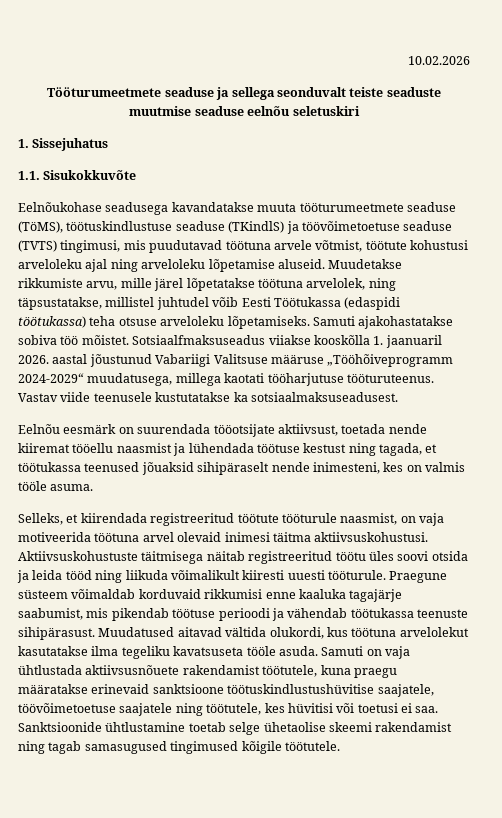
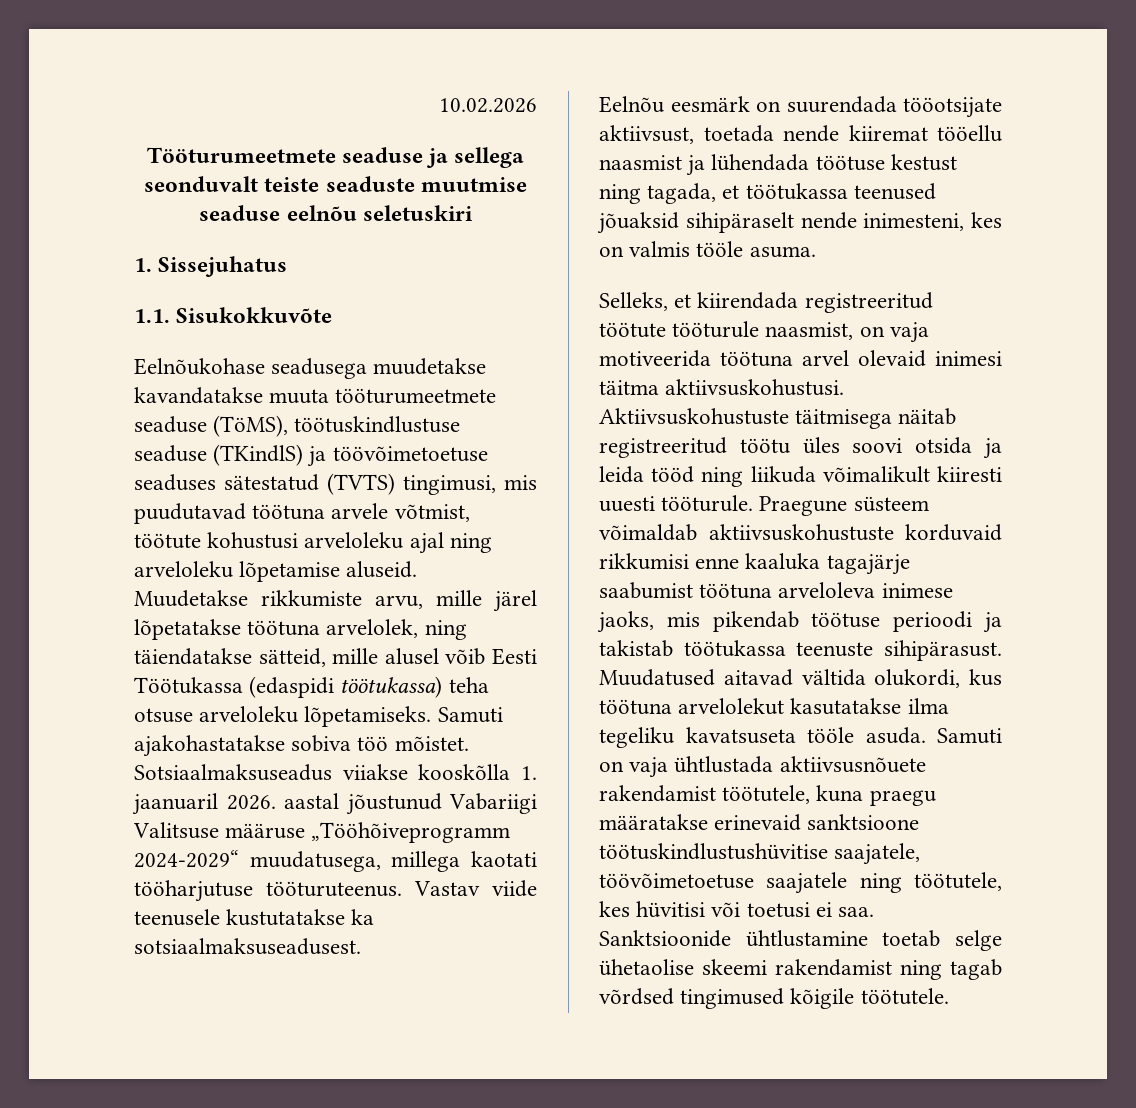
- Eelnõukohase seadusega kavandatakse muuta tööturumeetmete seaduse (TöMS), töötuskindlustuse seaduse (TKindlS) ja töövõimetoetuse seaduse (TVTS) tingimusi, mis puudutavad töötuna arvele võtmist, töötute kohustusi arveloleku ajal ning arveloleku lõpetamise aluseid.
+ Eelnõukohase seadusega muudetakse kavandatakse muuta tööturumeetmete seaduse (TöMS), töötuskindlustuse seaduse (TKindlS) ja töövõimetoetuse seaduses sätestatud (TVTS) tingimusi, mis puudutavad töötuna arvele võtmist, töötute kohustusi arveloleku ajal ning arveloleku lõpetamise aluseid.
- Muudetakse rikkumiste arvu, mille järel lõpetatakse töötuna arvelolek, ning täpsustatakse, millistel juhtudel võib Eesti Töötukassa (edaspidi töötukassa) teha otsuse arveloleku lõpetamiseks.
+ Muudetakse rikkumiste arvu, mille järel lõpetatakse töötuna arvelolek, ning täiendatakse sätteid, mille alusel võib Eesti Töötukassa (edaspidi töötukassa) teha otsuse arveloleku lõpetamiseks.
- Sotsiaalfmaksuseadus viiakse kooskõlla 1. jaanuaril 2026. aastal jõustunud Vabariigi Valitsuse määruse „Tööhõiveprogramm 2024-2029“ muudatusega, millega kaotati tööharjutuse tööturuteenus.
+ Sotsiaalmaksuseadus viiakse kooskõlla 1. jaanuaril 2026. aastal jõustunud Vabariigi Valitsuse määruse „Tööhõiveprogramm 2024-2029“ muudatusega, millega kaotati tööharjutuse tööturuteenus.
- Praegune süsteem võimaldab korduvaid rikkumisi enne kaaluka tagajärje saabumist, mis pikendab töötuse perioodi ja vähendab töötukassa teenuste sihipärasust.
+ Praegune süsteem võimaldab aktiivsuskohustuste korduvaid rikkumisi enne kaaluka tagajärje saabumist töötuna arveloleva inimese jaoks, mis pikendab töötuse perioodi ja takistab töötukassa teenuste sihipärasust.
- Sanktsioonide ühtlustamine toetab selge ühetaolise skeemi rakendamist ning tagab samasugused tingimused kõigile töötutele.
+ Sanktsioonide ühtlustamine toetab selge ühetaolise skeemi rakendamist ning tagab võrdsed tingimused kõigile töötutele.

